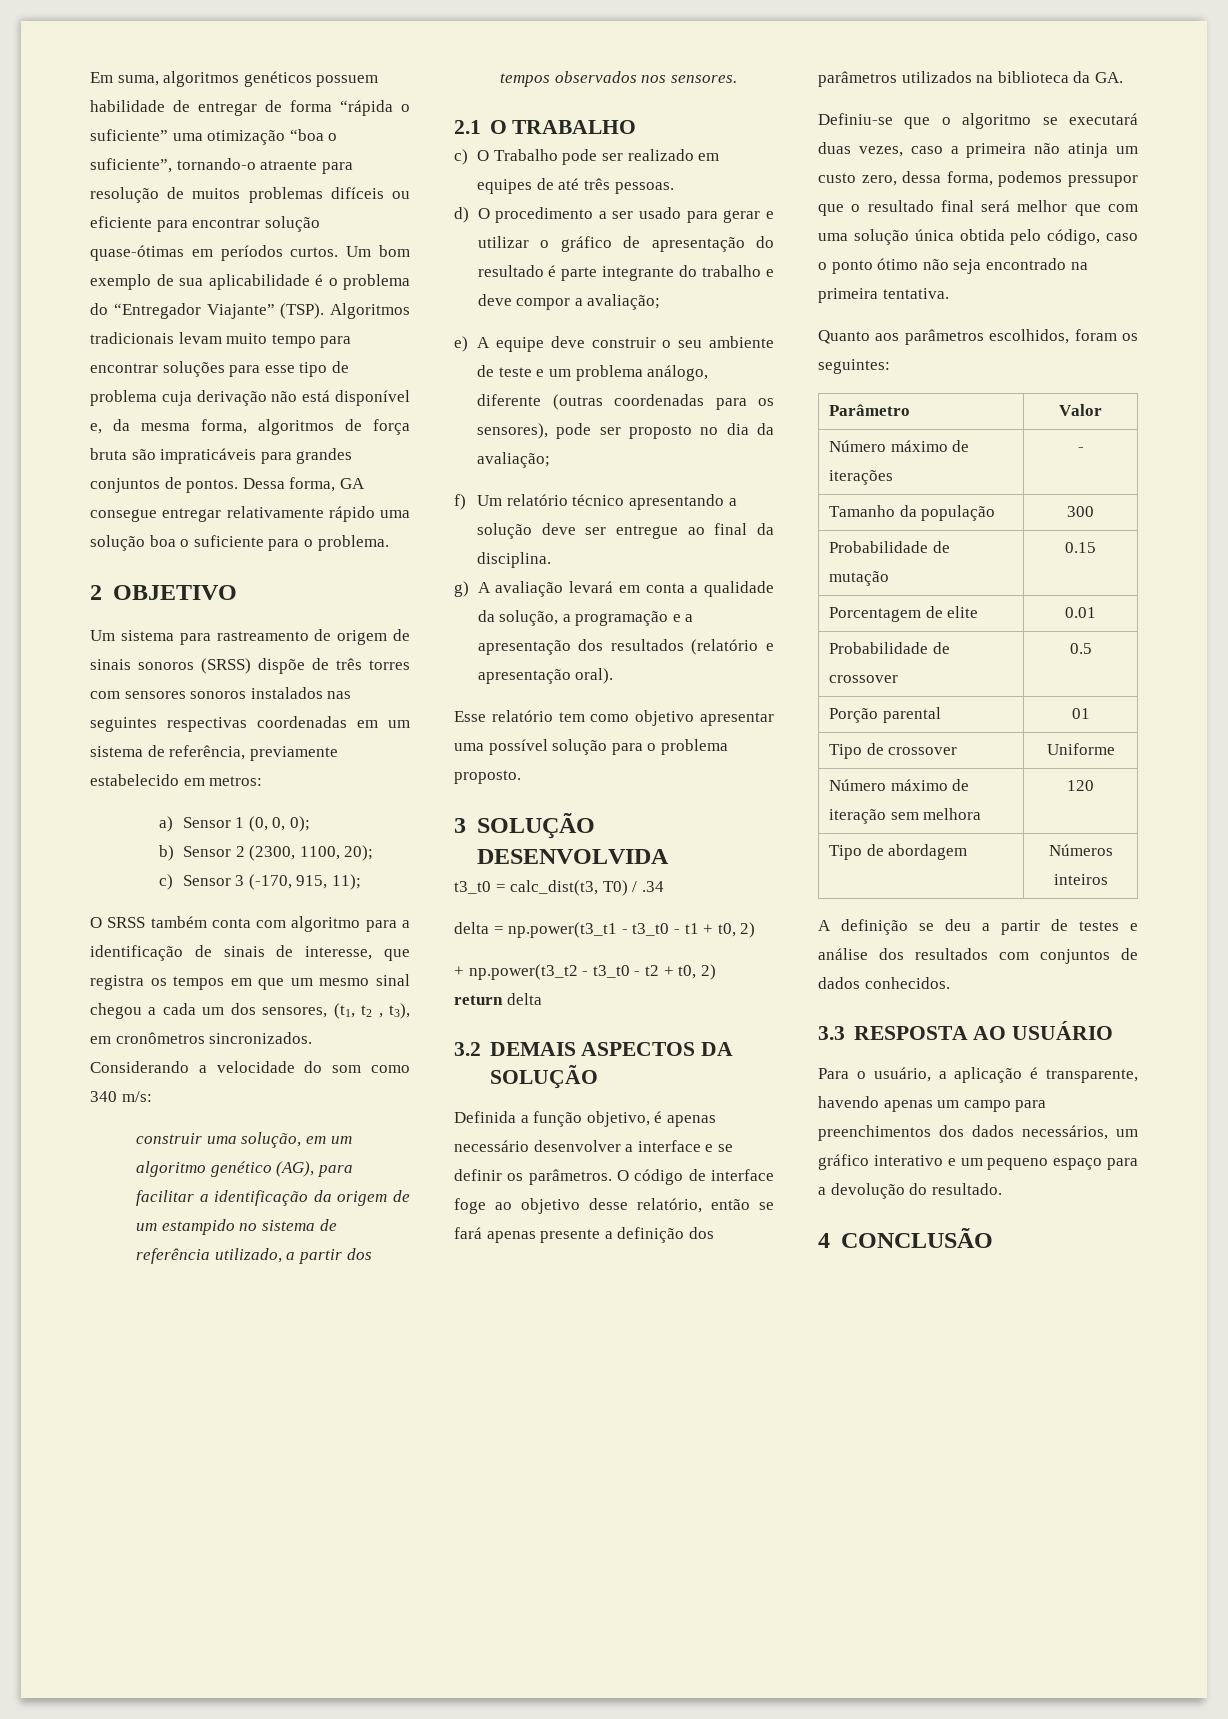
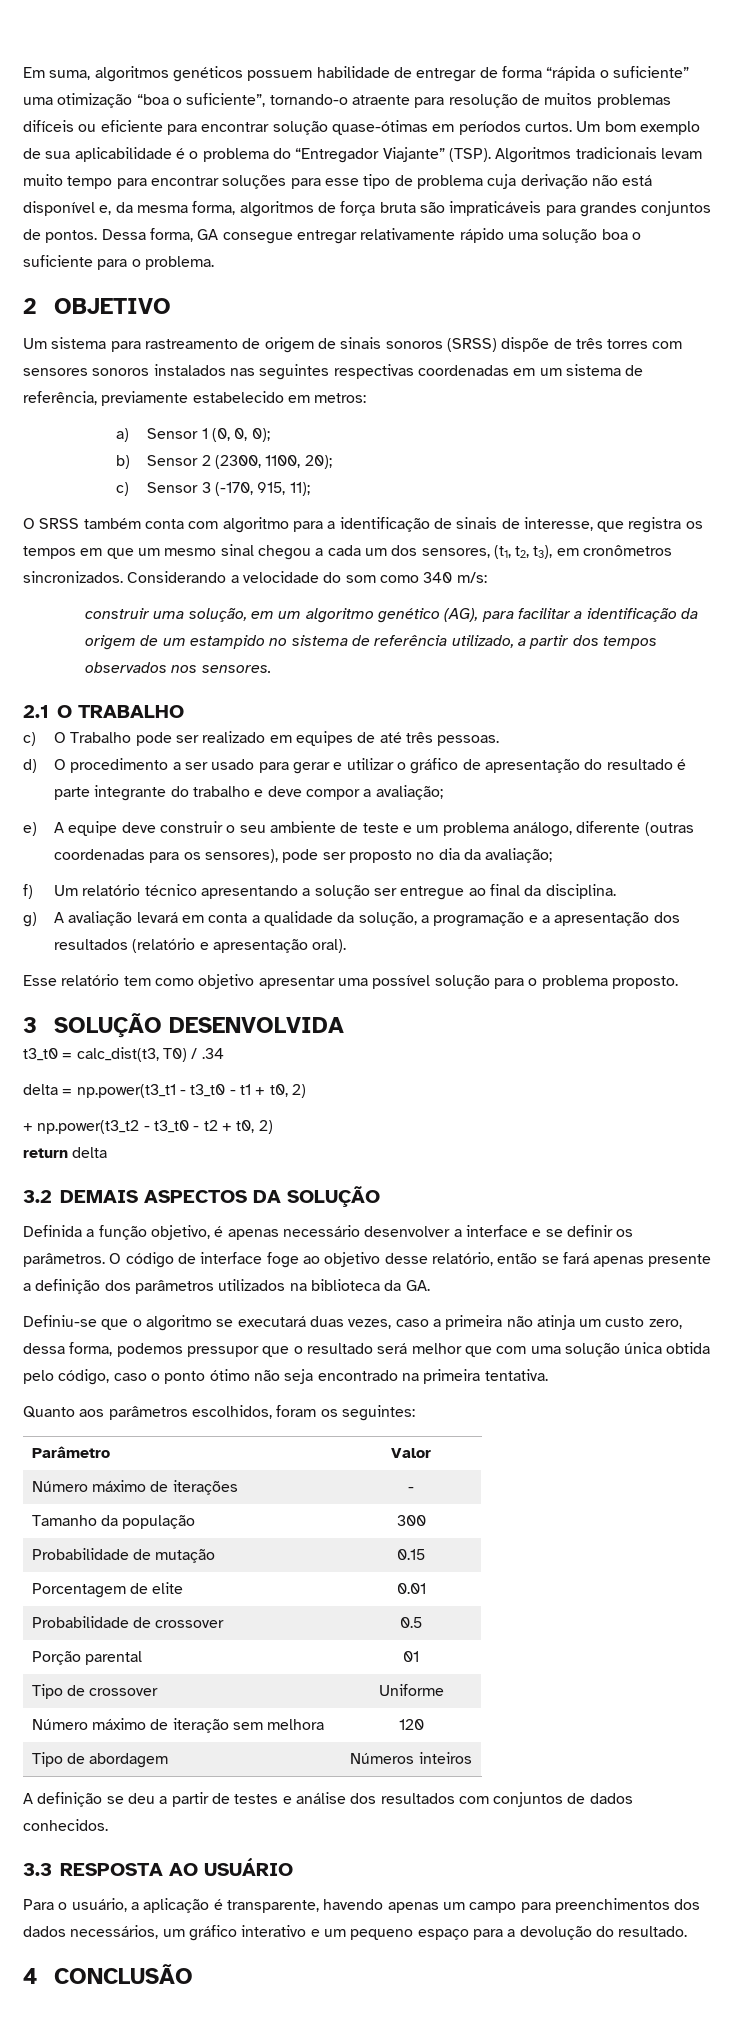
- O SRSS também conta com algoritmo para a identificação de sinais de interesse, que registra os tempos em que um mesmo sinal chegou a cada um dos sensores, (t1, t2 , t3), em cronômetros sincronizados.
+ O SRSS também conta com algoritmo para a identificação de sinais de interesse, que registra os tempos em que um mesmo sinal chegou a cada um dos sensores, (t1, t2, t3), em cronômetros sincronizados.
- f) Um relatório técnico apresentando a solução deve ser entregue ao final da disciplina.
+ f) Um relatório técnico apresentando a solução ser entregue ao final da disciplina.
- Definiu-se que o algoritmo se executará duas vezes, caso a primeira não atinja um custo zero, dessa forma, podemos pressupor que o resultado final será melhor que com uma solução única obtida pelo código, caso o ponto ótimo não seja encontrado na primeira tentativa.
+ Definiu-se que o algoritmo se executará duas vezes, caso a primeira não atinja um custo zero, dessa forma, podemos pressupor que o resultado será melhor que com uma solução única obtida pelo código, caso o ponto ótimo não seja encontrado na primeira tentativa.

